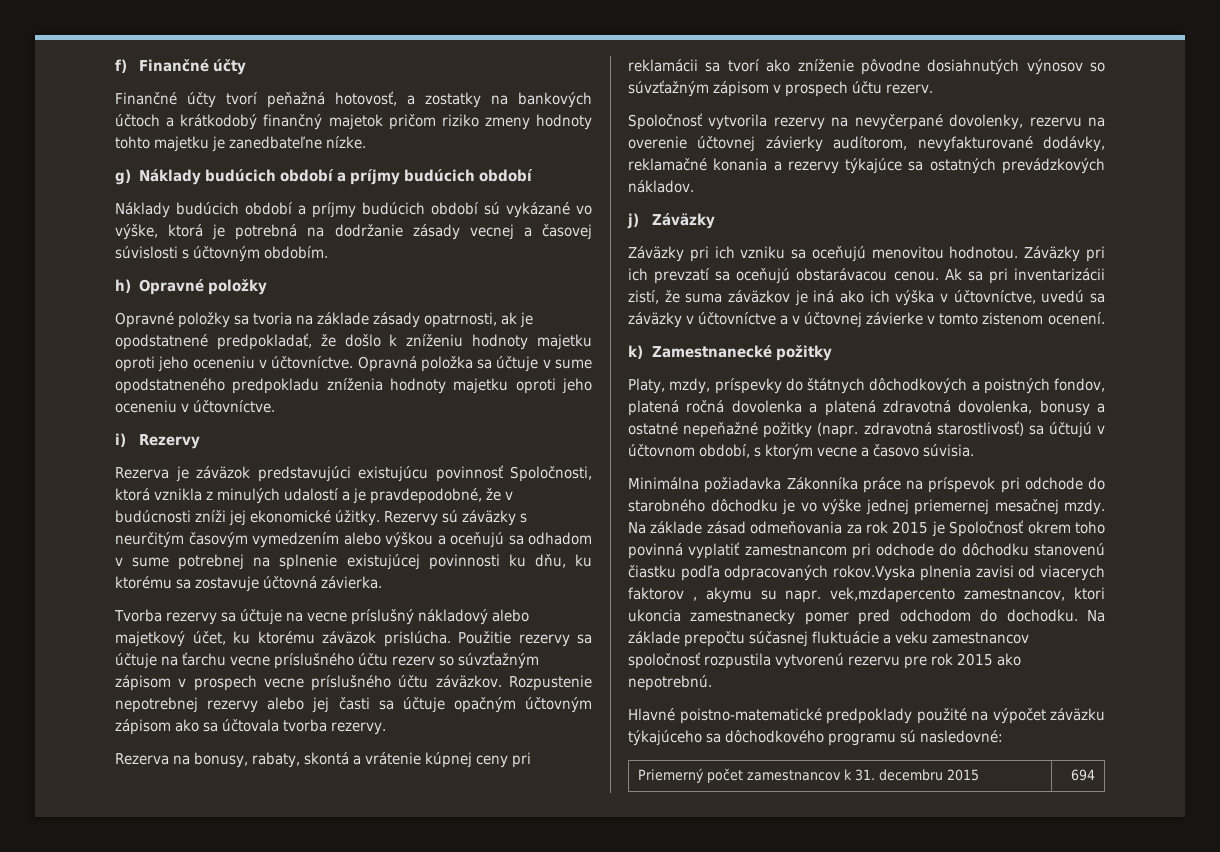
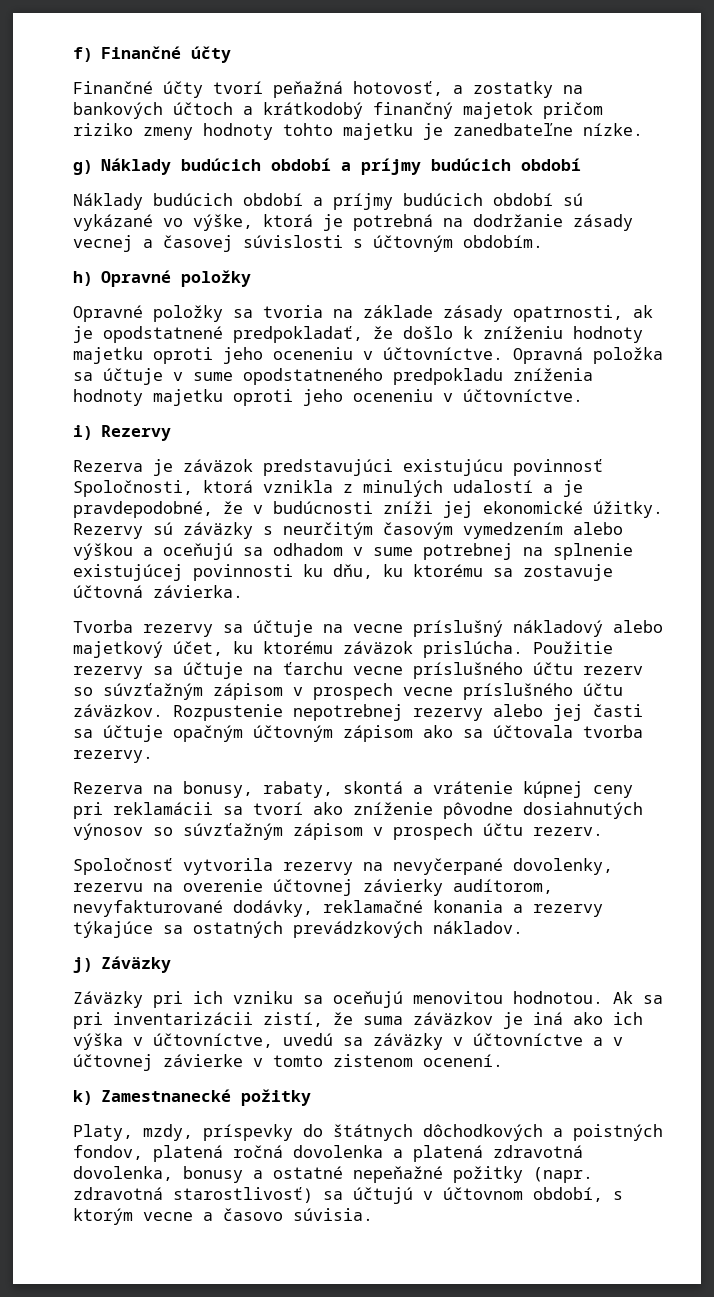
- Záväzky pri ich prevzatí sa oceňujú obstarávacou cenou.
- Minimálna požiadavka Zákonníka práce na príspevok pri odchode do starobného dôchodku je vo výške jednej priemernej mesačnej mzdy. Na základe zásad odmeňovania za rok 2015 je Spoločnosť okrem toho povinná vyplatiť zamestnancom pri odchode do dôchodku stanovenú čiastku podľa odpracovaných rokov.Vyska plnenia zavisi od viacerych faktorov , akymu su napr. vek,mzdapercento zamestnancov, ktori ukoncia zamestnanecky pomer pred odchodom do dochodku. Na základe prepočtu súčasnej fluktuácie a veku zamestnancov spoločnosť rozpustila vytvorenú rezervu pre rok 2015 ako nepotrebnú.
- Hlavné poistno-matematické predpoklady použité na výpočet záväzku týkajúceho sa dôchodkového programu sú nasledovné:
- Priemerný počet zamestnancov k 31. decembru 2015 | 694

